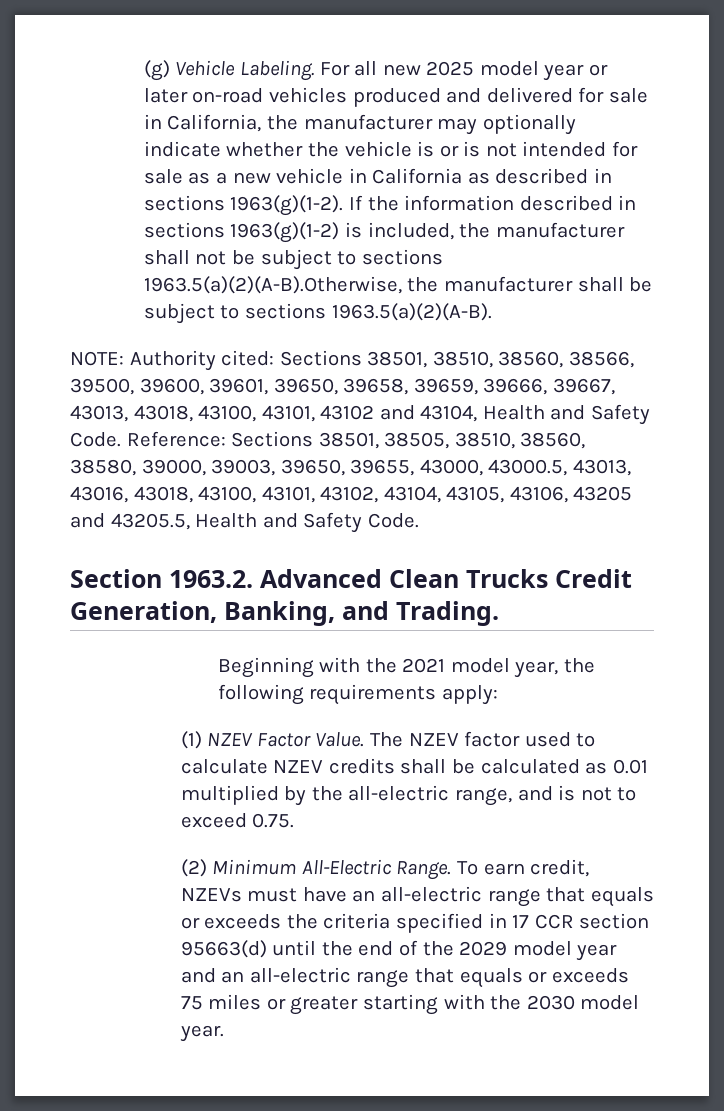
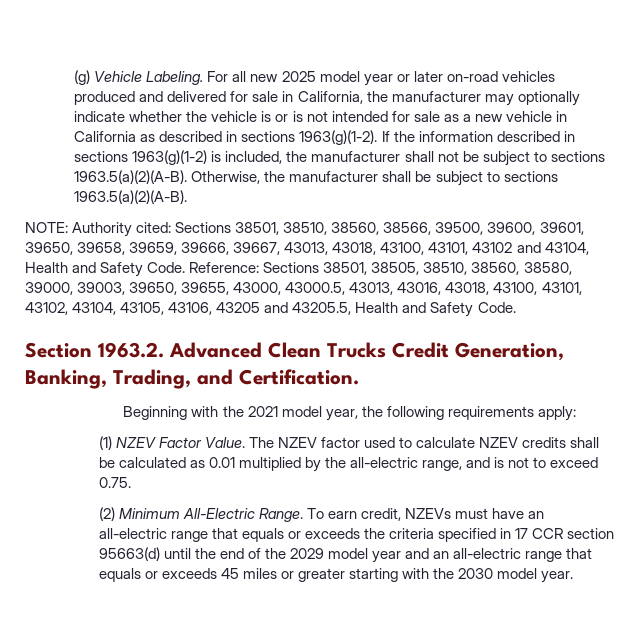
- If the information described in sections 1963(g)(1-2) is included, the manufacturer shall not be subject to sections 1963.5(a)(2)(A-B).Otherwise, the manufacturer shall be subject to sections 1963.5(a)(2)(A-B).
+ If the information described in sections 1963(g)(1-2) is included, the manufacturer shall not be subject to sections 1963.5(a)(2)(A-B). Otherwise, the manufacturer shall be subject to sections 1963.5(a)(2)(A-B).
- Section 1963.2. Advanced Clean Trucks Credit Generation, Banking, and Trading.
+ Section 1963.2. Advanced Clean Trucks Credit Generation, Banking, Trading, and Certification.
- To earn credit, NZEVs must have an all-electric range that equals or exceeds the criteria specified in 17 CCR section 95663(d) until the end of the 2029 model year and an all-electric range that equals or exceeds 75 miles or greater starting with the 2030 model year.
+ To earn credit, NZEVs must have an all-electric range that equals or exceeds the criteria specified in 17 CCR section 95663(d) until the end of the 2029 model year and an all-electric range that equals or exceeds 45 miles or greater starting with the 2030 model year.

